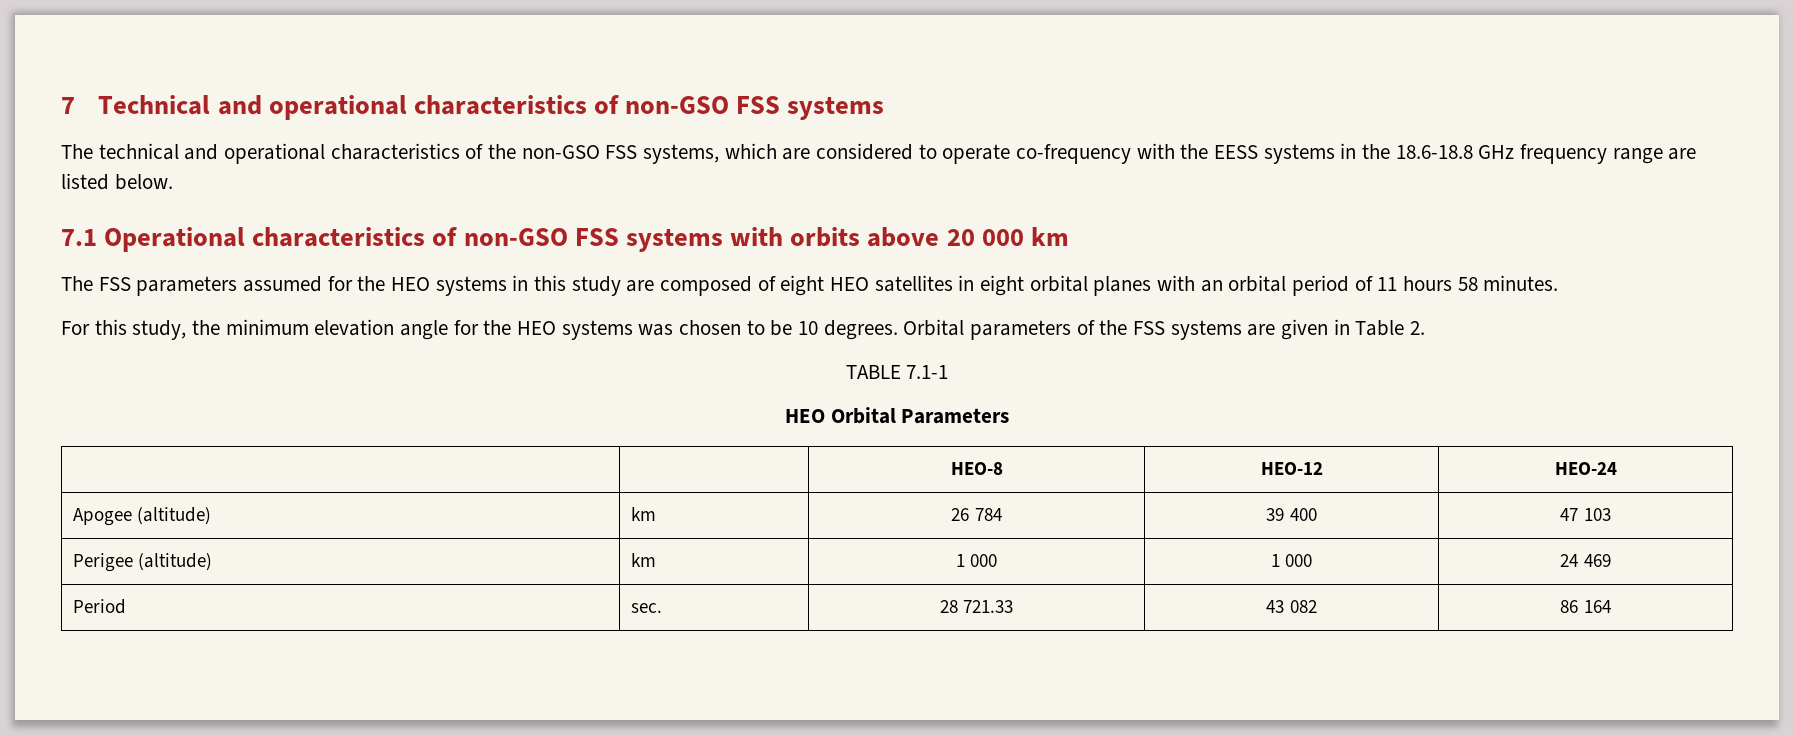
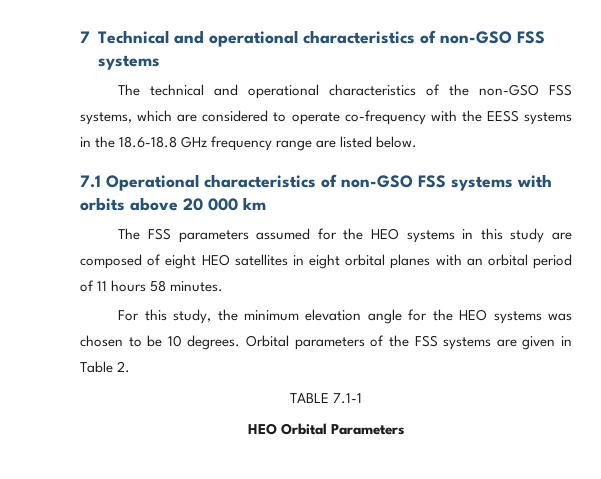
- | | HEO-8 | HEO-12 | HEO-24
- Apogee (altitude) | km | 26 784 | 39 400 | 47 103
- Perigee (altitude) | km | 1 000 | 1 000 | 24 469
- Period | sec. | 28 721.33 | 43 082 | 86 164

